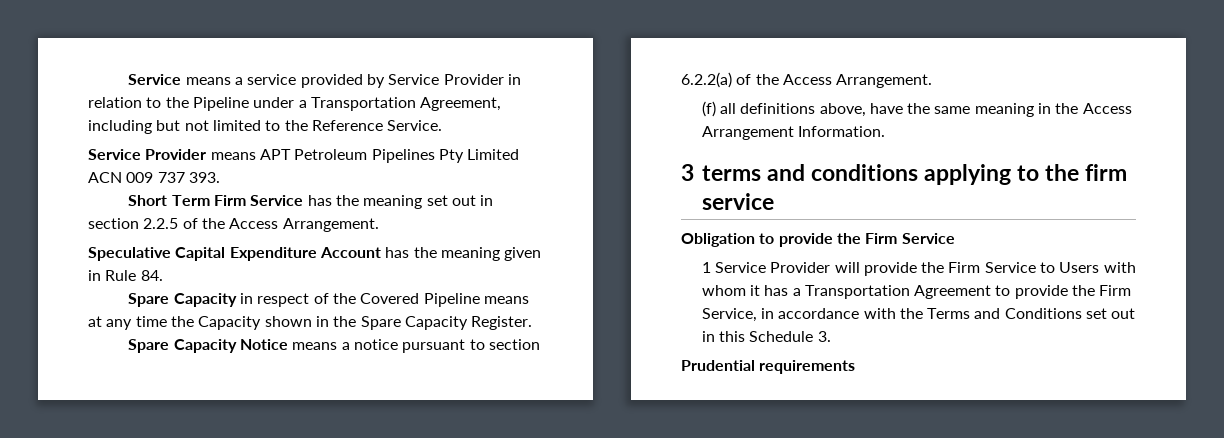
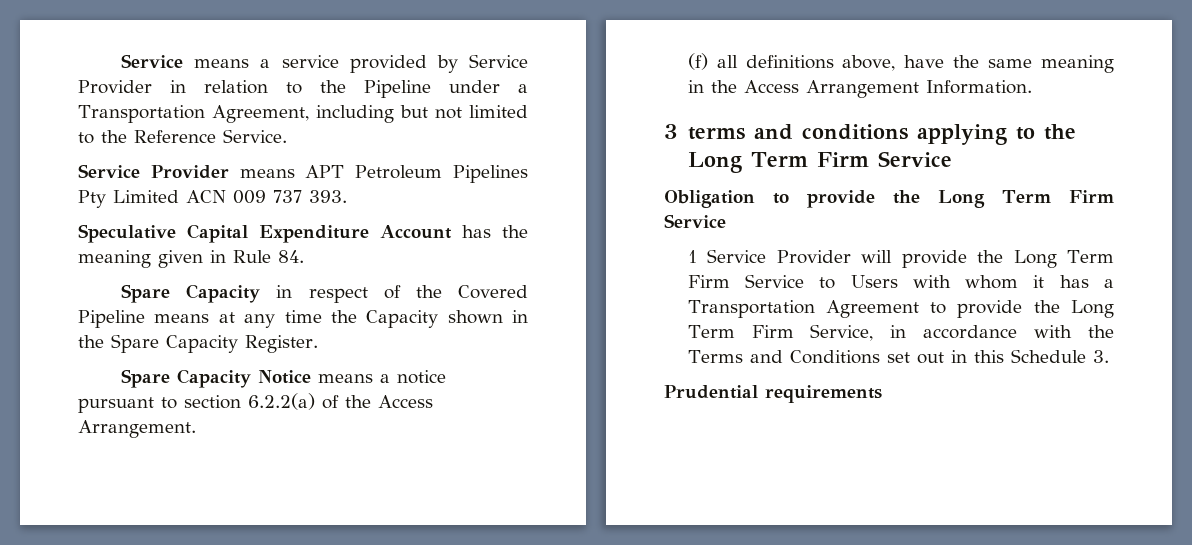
- Short Term Firm Service has the meaning set out in section 2.2.5 of the Access Arrangement.
- 3 terms and conditions applying to the firm service
+ 3 terms and conditions applying to the Long Term Firm Service
- Obligation to provide the Firm Service
+ Obligation to provide the Long Term Firm Service
- 1 Service Provider will provide the Firm Service to Users with whom it has a Transportation Agreement to provide the Firm Service, in accordance with the Terms and Conditions set out in this Schedule 3.
+ 1 Service Provider will provide the Long Term Firm Service to Users with whom it has a Transportation Agreement to provide the Long Term Firm Service, in accordance with the Terms and Conditions set out in this Schedule 3.

